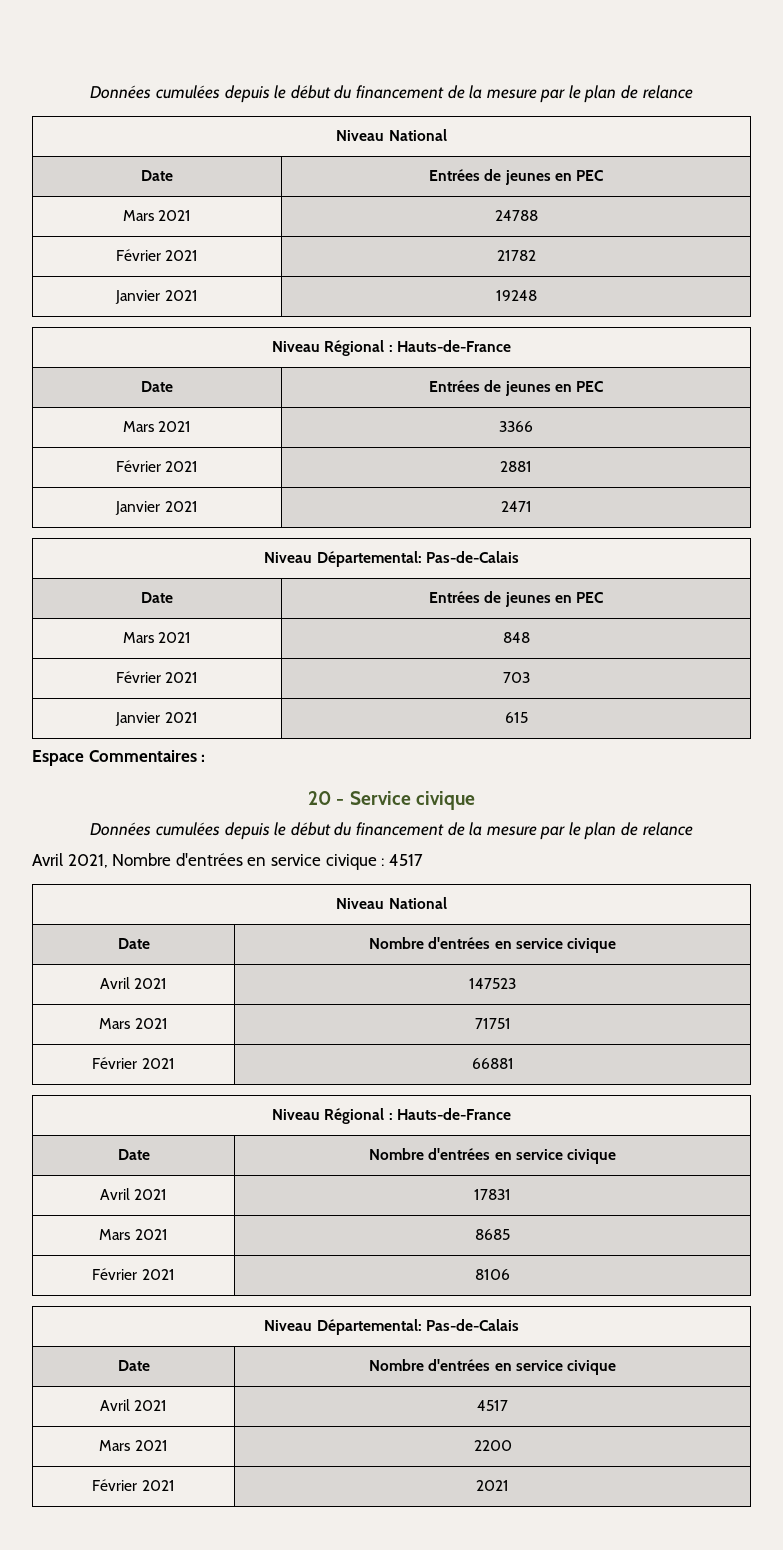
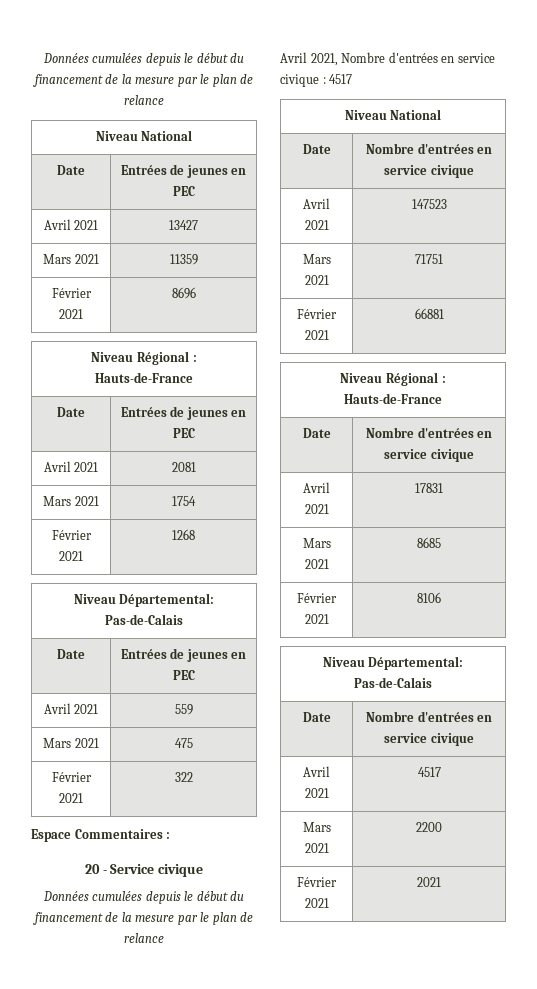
- Mars 2021 | 24788
- Février 2021 | 21782
- Janvier 2021 | 19248
+ Avril 2021 | 13427
+ Mars 2021 | 11359
+ Février 2021 | 8696
- Mars 2021 | 3366
- Février 2021 | 2881
- Janvier 2021 | 2471
+ Avril 2021 | 2081
+ Mars 2021 | 1754
+ Février 2021 | 1268
- Mars 2021 | 848
- Février 2021 | 703
- Janvier 2021 | 615
+ Avril 2021 | 559
+ Mars 2021 | 475
+ Février 2021 | 322

